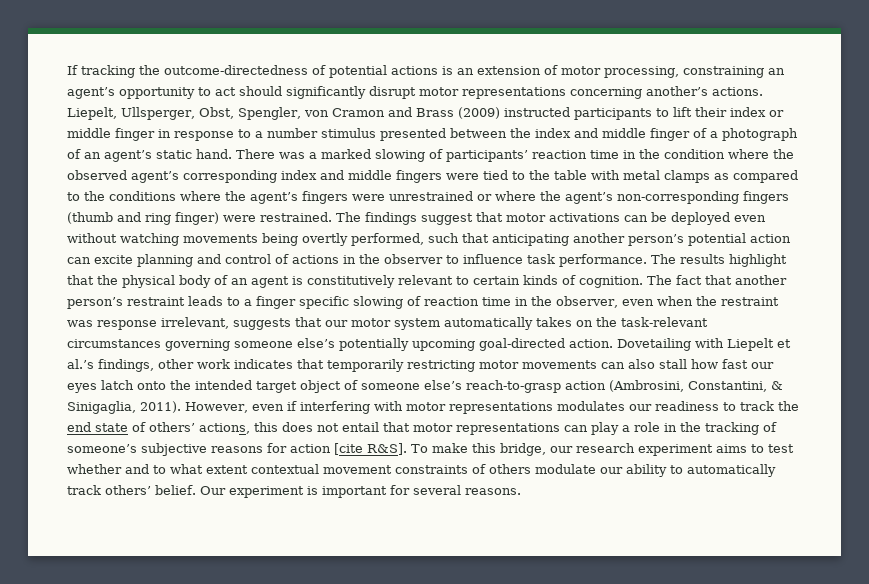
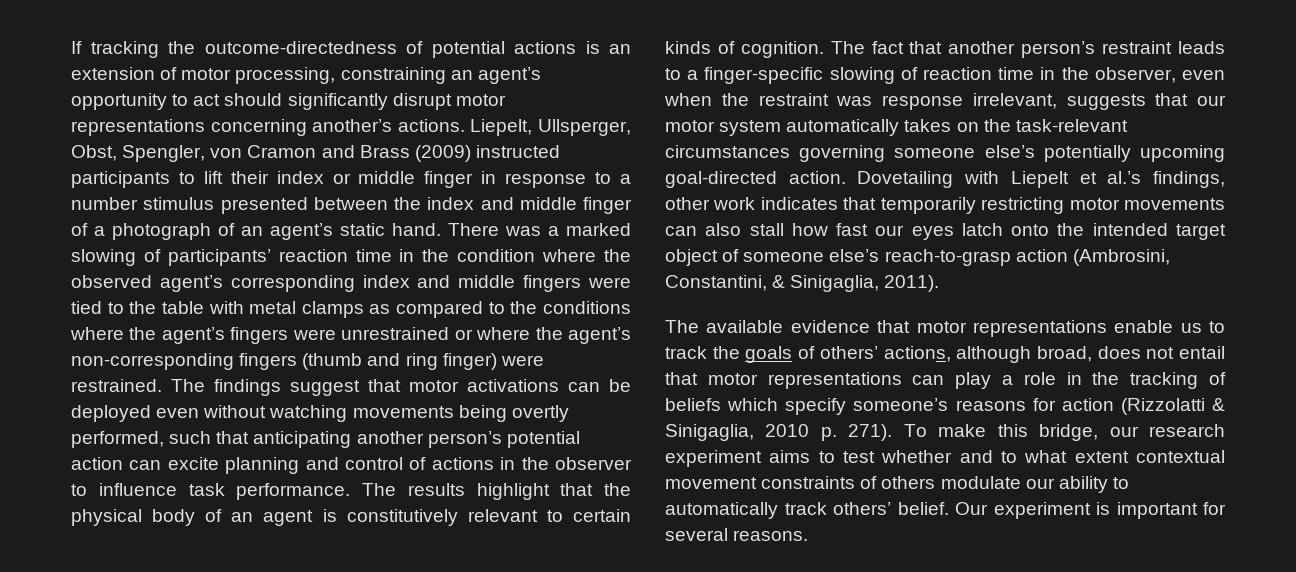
- The fact that another person’s restraint leads to a finger specific slowing of reaction time in the observer, even when the restraint was response irrelevant, suggests that our motor system automatically takes on the task-relevant circumstances governing someone else’s potentially upcoming goal-directed action.
+ The fact that another person’s restraint leads to a finger-specific slowing of reaction time in the observer, even when the restraint was response irrelevant, suggests that our motor system automatically takes on the task-relevant circumstances governing someone else’s potentially upcoming goal-directed action.
- Dovetailing with Liepelt et al.’s findings, other work indicates that temporarily restricting motor movements can also stall how fast our eyes latch onto the intended target object of someone else’s reach-to-grasp action (Ambrosini, Constantini, & Sinigaglia, 2011). However, even if interfering with motor representations modulates our readiness to track the end state of others’ actions, this does not entail that motor representations can play a role in the tracking of someone’s subjective reasons for action [cite R&S].
+ Dovetailing with Liepelt et al.’s findings, other work indicates that temporarily restricting motor movements can also stall how fast our eyes latch onto the intended target object of someone else’s reach-to-grasp action (Ambrosini, Constantini, & Sinigaglia, 2011).
+ The available evidence that motor representations enable us to track the goals of others’ actions, although broad, does not entail that motor representations can play a role in the tracking of beliefs which specify someone’s reasons for action (Rizzolatti & Sinigaglia, 2010 p. 271).

